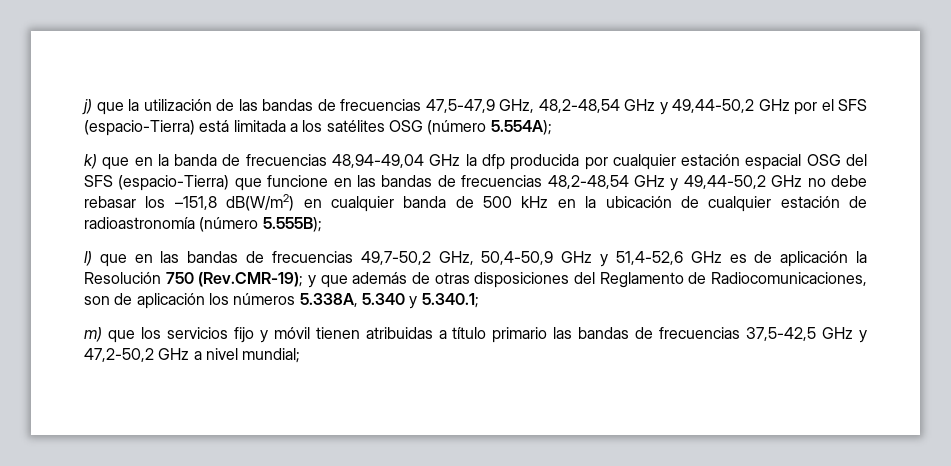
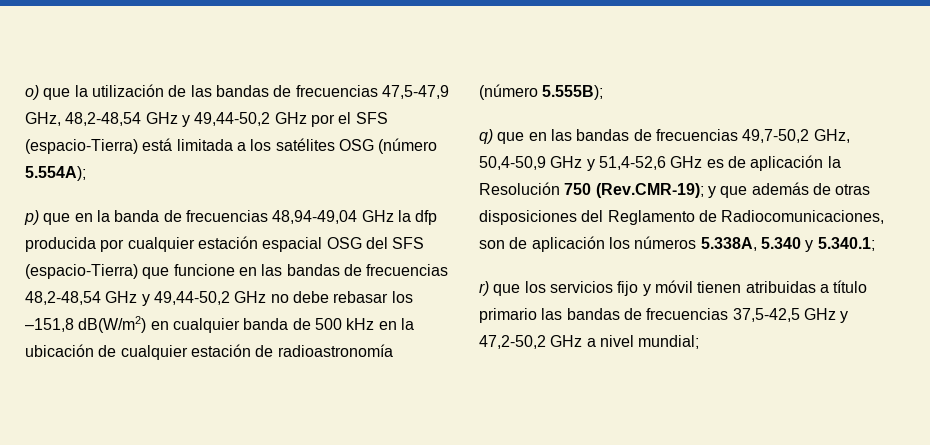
- j) que la utilización de las bandas de frecuencias 47,5-47,9 GHz, 48,2-48,54 GHz y 49,44-50,2 GHz por el SFS (espacio-Tierra) está limitada a los satélites OSG (número 5.554A);
+ o) que la utilización de las bandas de frecuencias 47,5-47,9 GHz, 48,2-48,54 GHz y 49,44-50,2 GHz por el SFS (espacio-Tierra) está limitada a los satélites OSG (número 5.554A);
- k) que en la banda de frecuencias 48,94-49,04 GHz la dfp producida por cualquier estación espacial OSG del SFS (espacio-Tierra) que funcione en las bandas de frecuencias 48,2-48,54 GHz y 49,44-50,2 GHz no debe rebasar los –151,8 dB(W/m2) en cualquier banda de 500 kHz en la ubicación de cualquier estación de radioastronomía (número 5.555B);
+ p) que en la banda de frecuencias 48,94-49,04 GHz la dfp producida por cualquier estación espacial OSG del SFS (espacio-Tierra) que funcione en las bandas de frecuencias 48,2-48,54 GHz y 49,44-50,2 GHz no debe rebasar los –151,8 dB(W/m2) en cualquier banda de 500 kHz en la ubicación de cualquier estación de radioastronomía (número 5.555B);
- l) que en las bandas de frecuencias 49,7-50,2 GHz, 50,4-50,9 GHz y 51,4-52,6 GHz es de aplicación la Resolución 750 (Rev.CMR-19); y que además de otras disposiciones del Reglamento de Radiocomunicaciones, son de aplicación los números 5.338A, 5.340 y 5.340.1;
+ q) que en las bandas de frecuencias 49,7-50,2 GHz, 50,4-50,9 GHz y 51,4-52,6 GHz es de aplicación la Resolución 750 (Rev.CMR-19); y que además de otras disposiciones del Reglamento de Radiocomunicaciones, son de aplicación los números 5.338A, 5.340 y 5.340.1;
- m) que los servicios fijo y móvil tienen atribuidas a título primario las bandas de frecuencias 37,5-42,5 GHz y 47,2-50,2 GHz a nivel mundial;
+ r) que los servicios fijo y móvil tienen atribuidas a título primario las bandas de frecuencias 37,5-42,5 GHz y 47,2-50,2 GHz a nivel mundial;

